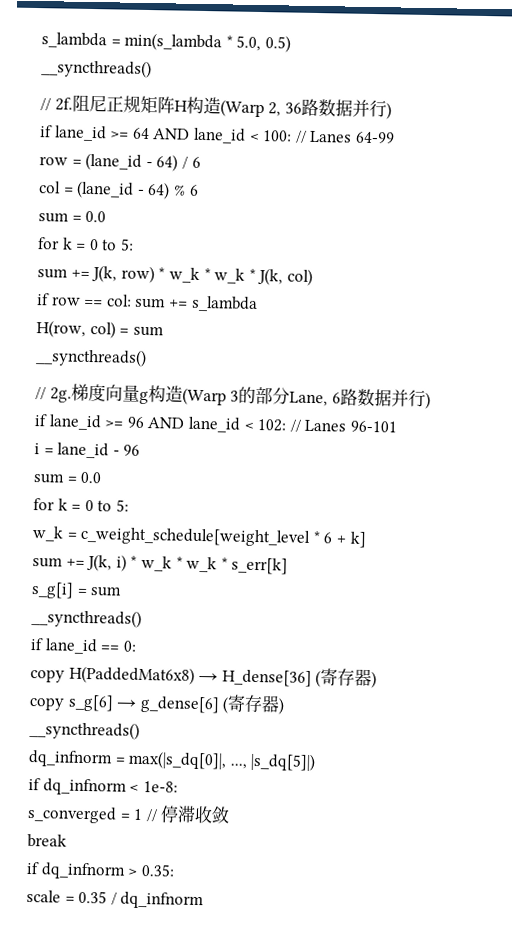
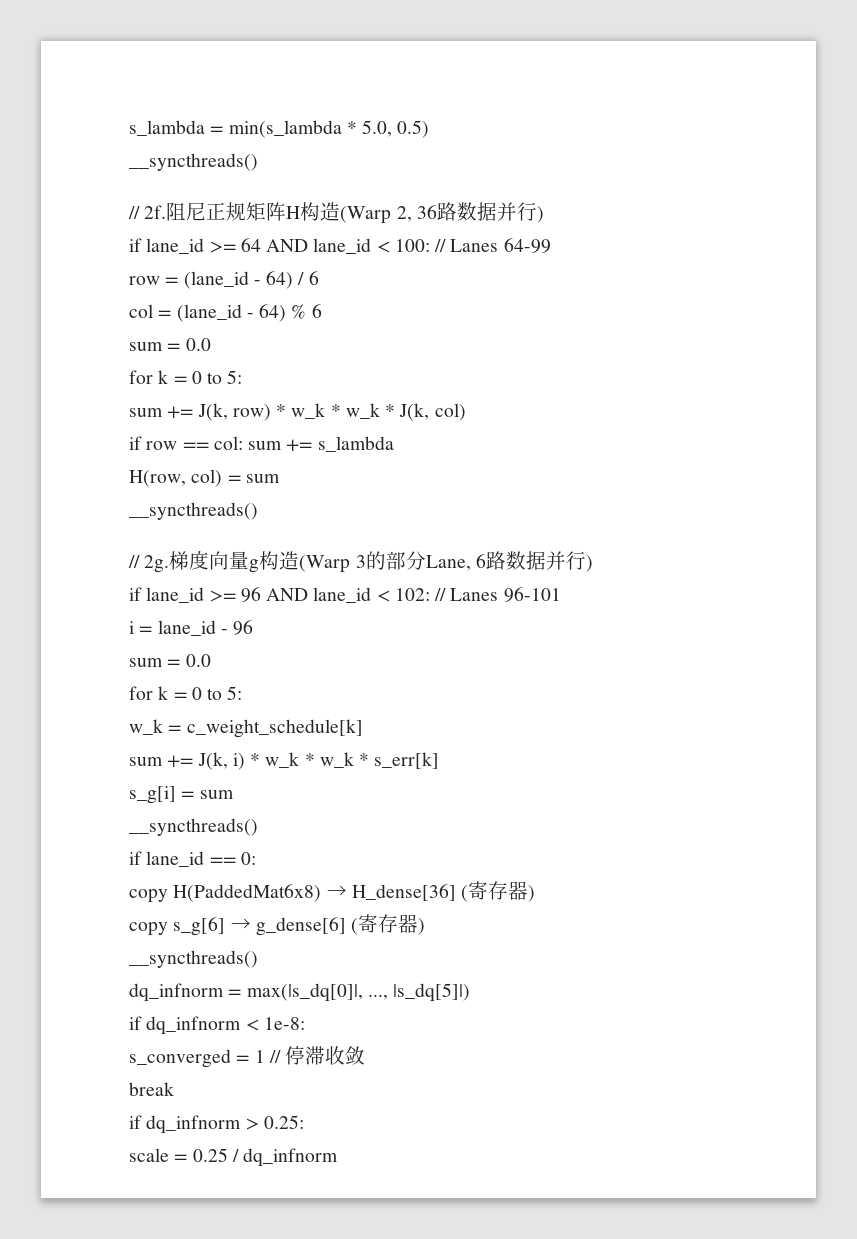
- w_k = c_weight_schedule[weight_level * 6 + k]
+ w_k = c_weight_schedule[k]
- if dq_infnorm > 0.35:
+ if dq_infnorm > 0.25:
- scale = 0.35 / dq_infnorm
+ scale = 0.25 / dq_infnorm

